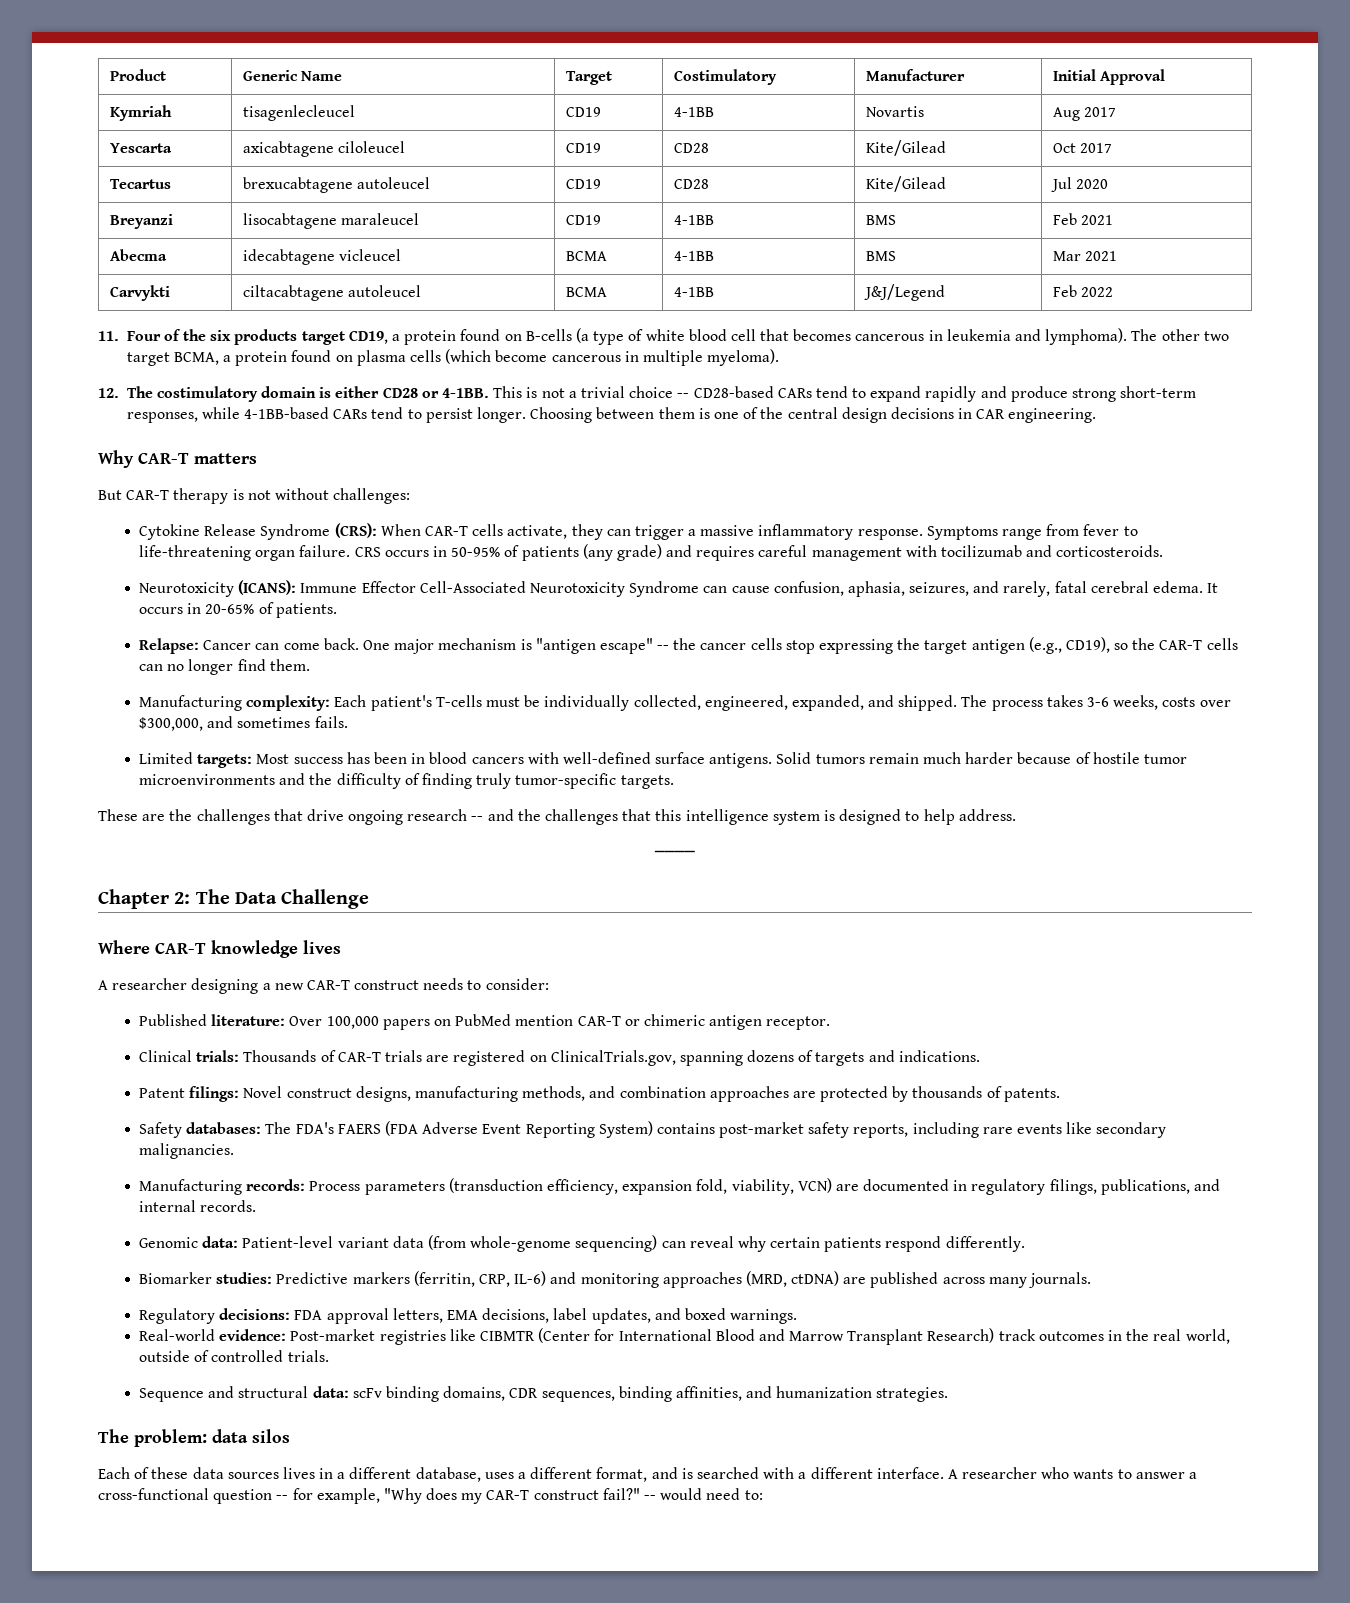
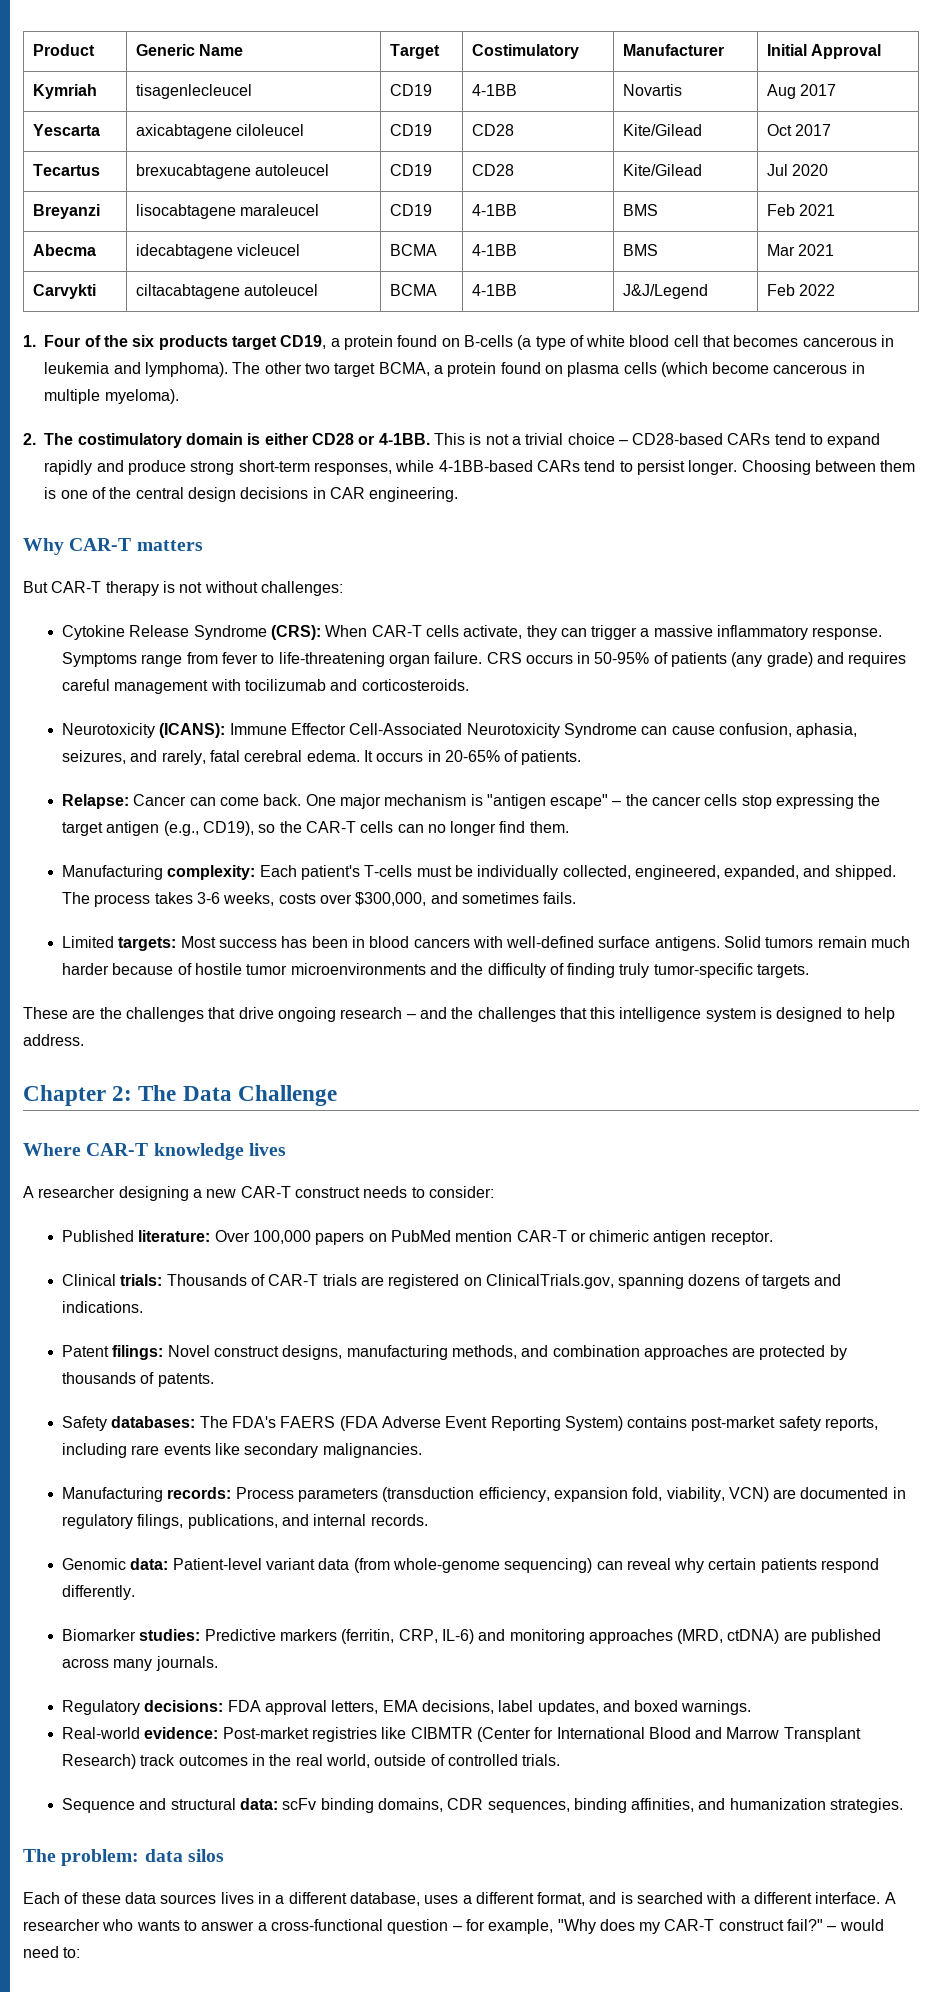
- 11. Four of the six products target CD19, a protein found on B-cells (a type of white blood cell that becomes cancerous in leukemia and lymphoma).
+ 1. Four of the six products target CD19, a protein found on B-cells (a type of white blood cell that becomes cancerous in leukemia and lymphoma).
- 12. The costimulatory domain is either CD28 or 4-1BB.
+ 2. The costimulatory domain is either CD28 or 4-1BB.
- This is not a trivial choice -- CD28-based CARs tend to expand rapidly and produce strong short-term responses, while 4-1BB-based CARs tend to persist longer.
+ This is not a trivial choice – CD28-based CARs tend to expand rapidly and produce strong short-term responses, while 4-1BB-based CARs tend to persist longer.
- One major mechanism is "antigen escape" -- the cancer cells stop expressing the target antigen (e.g., CD19), so the CAR-T cells can no longer find them.
+ One major mechanism is "antigen escape" – the cancer cells stop expressing the target antigen (e.g., CD19), so the CAR-T cells can no longer find them.
- These are the challenges that drive ongoing research -- and the challenges that this intelligence system is designed to help address.
+ These are the challenges that drive ongoing research – and the challenges that this intelligence system is designed to help address.
- ────
- A researcher who wants to answer a cross-functional question -- for example, "Why does my CAR-T construct fail?"
+ A researcher who wants to answer a cross-functional question – for example, "Why does my CAR-T construct fail?"
- -- would need to:
+ – would need to:

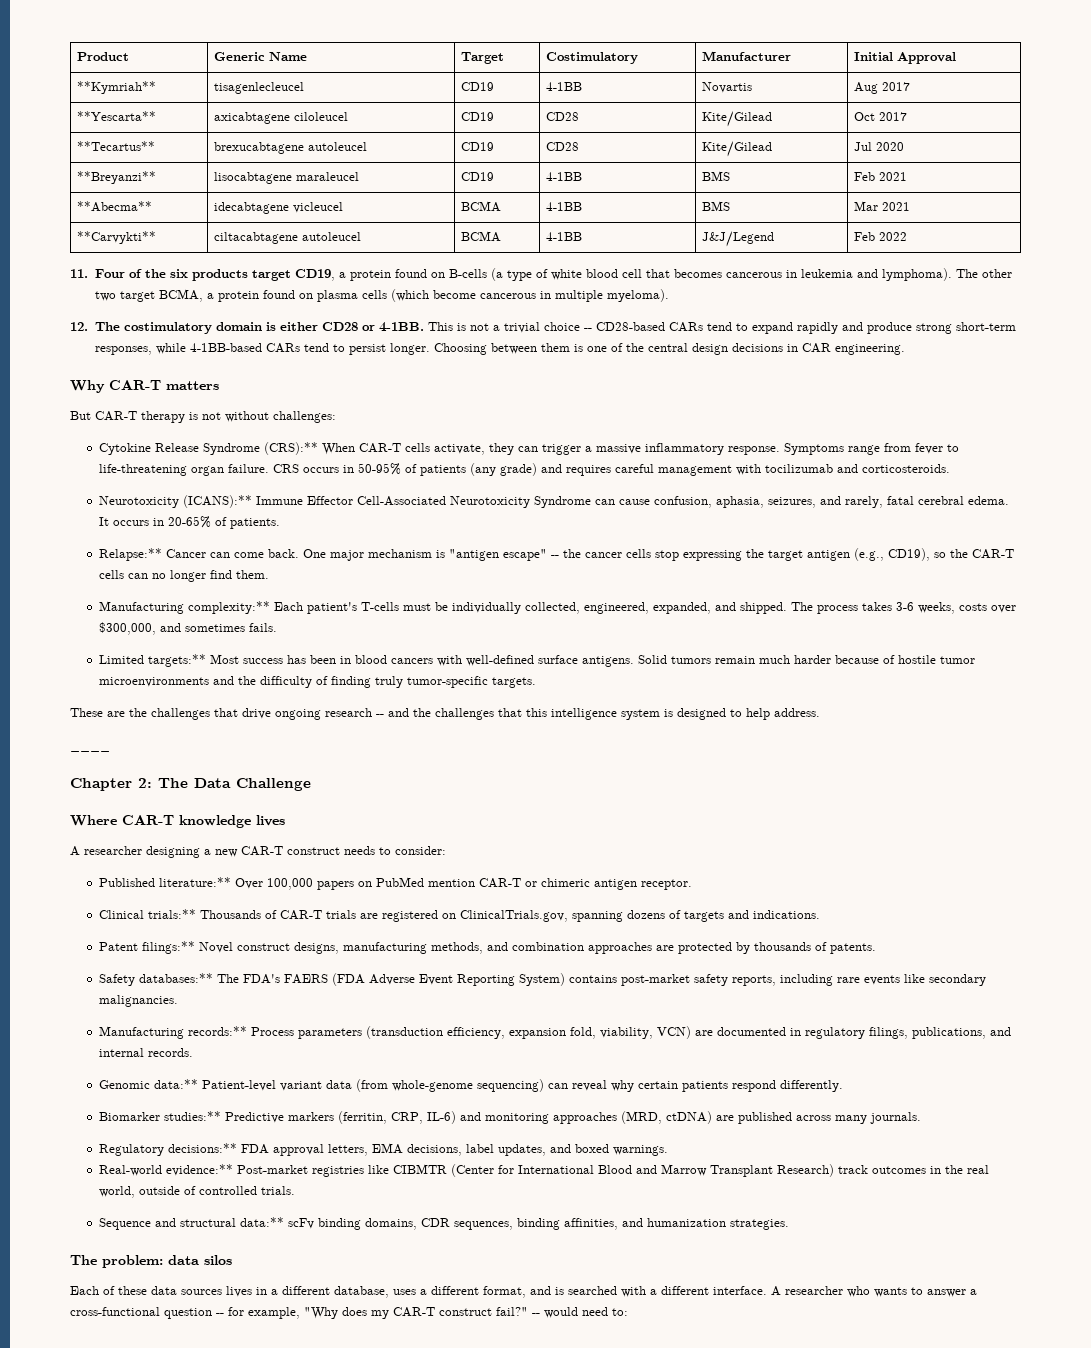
- Kymriah | tisagenlecleucel | CD19 | 4-1BB | Novartis | Aug 2017
+ **Kymriah** | tisagenlecleucel | CD19 | 4-1BB | Novartis | Aug 2017
- Yescarta | axicabtagene ciloleucel | CD19 | CD28 | Kite/Gilead | Oct 2017
+ **Yescarta** | axicabtagene ciloleucel | CD19 | CD28 | Kite/Gilead | Oct 2017
- Tecartus | brexucabtagene autoleucel | CD19 | CD28 | Kite/Gilead | Jul 2020
+ **Tecartus** | brexucabtagene autoleucel | CD19 | CD28 | Kite/Gilead | Jul 2020
- Breyanzi | lisocabtagene maraleucel | CD19 | 4-1BB | BMS | Feb 2021
+ **Breyanzi** | lisocabtagene maraleucel | CD19 | 4-1BB | BMS | Feb 2021
- Abecma | idecabtagene vicleucel | BCMA | 4-1BB | BMS | Mar 2021
+ **Abecma** | idecabtagene vicleucel | BCMA | 4-1BB | BMS | Mar 2021
- Carvykti | ciltacabtagene autoleucel | BCMA | 4-1BB | J&J/Legend | Feb 2022
+ **Carvykti** | ciltacabtagene autoleucel | BCMA | 4-1BB | J&J/Legend | Feb 2022
- 1. Four of the six products target CD19, a protein found on B-cells (a type of white blood cell that becomes cancerous in leukemia and lymphoma).
+ 11. Four of the six products target CD19, a protein found on B-cells (a type of white blood cell that becomes cancerous in leukemia and lymphoma).
- 2. The costimulatory domain is either CD28 or 4-1BB.
+ 12. The costimulatory domain is either CD28 or 4-1BB.
- This is not a trivial choice – CD28-based CARs tend to expand rapidly and produce strong short-term responses, while 4-1BB-based CARs tend to persist longer.
+ This is not a trivial choice -- CD28-based CARs tend to expand rapidly and produce strong short-term responses, while 4-1BB-based CARs tend to persist longer.
- Cytokine Release Syndrome (CRS): When CAR-T cells activate, they can trigger a massive inflammatory response.
+ Cytokine Release Syndrome (CRS):** When CAR-T cells activate, they can trigger a massive inflammatory response.
- Neurotoxicity (ICANS): Immune Effector Cell-Associated Neurotoxicity Syndrome can cause confusion, aphasia, seizures, and rarely, fatal cerebral edema.
+ Neurotoxicity (ICANS):** Immune Effector Cell-Associated Neurotoxicity Syndrome can cause confusion, aphasia, seizures, and rarely, fatal cerebral edema.
- Relapse: Cancer can come back.
+ Relapse:** Cancer can come back.
- One major mechanism is "antigen escape" – the cancer cells stop expressing the target antigen (e.g., CD19), so the CAR-T cells can no longer find them.
+ One major mechanism is "antigen escape" -- the cancer cells stop expressing the target antigen (e.g., CD19), so the CAR-T cells can no longer find them.
- Manufacturing complexity: Each patient's T-cells must be individually collected, engineered, expanded, and shipped.
+ Manufacturing complexity:** Each patient's T-cells must be individually collected, engineered, expanded, and shipped.
- Limited targets: Most success has been in blood cancers with well-defined surface antigens.
+ Limited targets:** Most success has been in blood cancers with well-defined surface antigens.
- These are the challenges that drive ongoing research – and the challenges that this intelligence system is designed to help address.
+ These are the challenges that drive ongoing research -- and the challenges that this intelligence system is designed to help address.
+ ____
- Published literature: Over 100,000 papers on PubMed mention CAR-T or chimeric antigen receptor.
+ Published literature:** Over 100,000 papers on PubMed mention CAR-T or chimeric antigen receptor.
- Clinical trials: Thousands of CAR-T trials are registered on ClinicalTrials.gov, spanning dozens of targets and indications.
+ Clinical trials:** Thousands of CAR-T trials are registered on ClinicalTrials.gov, spanning dozens of targets and indications.
- Patent filings: Novel construct designs, manufacturing methods, and combination approaches are protected by thousands of patents.
+ Patent filings:** Novel construct designs, manufacturing methods, and combination approaches are protected by thousands of patents.
- Safety databases: The FDA's FAERS (FDA Adverse Event Reporting System) contains post-market safety reports, including rare events like secondary malignancies.
+ Safety databases:** The FDA's FAERS (FDA Adverse Event Reporting System) contains post-market safety reports, including rare events like secondary malignancies.
- Manufacturing records: Process parameters (transduction efficiency, expansion fold, viability, VCN) are documented in regulatory filings, publications, and internal records.
+ Manufacturing records:** Process parameters (transduction efficiency, expansion fold, viability, VCN) are documented in regulatory filings, publications, and internal records.
- Genomic data: Patient-level variant data (from whole-genome sequencing) can reveal why certain patients respond differently.
+ Genomic data:** Patient-level variant data (from whole-genome sequencing) can reveal why certain patients respond differently.
- Biomarker studies: Predictive markers (ferritin, CRP, IL-6) and monitoring approaches (MRD, ctDNA) are published across many journals.
+ Biomarker studies:** Predictive markers (ferritin, CRP, IL-6) and monitoring approaches (MRD, ctDNA) are published across many journals.
- Regulatory decisions: FDA approval letters, EMA decisions, label updates, and boxed warnings.
+ Regulatory decisions:** FDA approval letters, EMA decisions, label updates, and boxed warnings.
- Real-world evidence: Post-market registries like CIBMTR (Center for International Blood and Marrow Transplant Research) track outcomes in the real world, outside of controlled trials.
+ Real-world evidence:** Post-market registries like CIBMTR (Center for International Blood and Marrow Transplant Research) track outcomes in the real world, outside of controlled trials.
- Sequence and structural data: scFv binding domains, CDR sequences, binding affinities, and humanization strategies.
+ Sequence and structural data:** scFv binding domains, CDR sequences, binding affinities, and humanization strategies.
- A researcher who wants to answer a cross-functional question – for example, "Why does my CAR-T construct fail?"
+ A researcher who wants to answer a cross-functional question -- for example, "Why does my CAR-T construct fail?"
- – would need to:
+ -- would need to:

